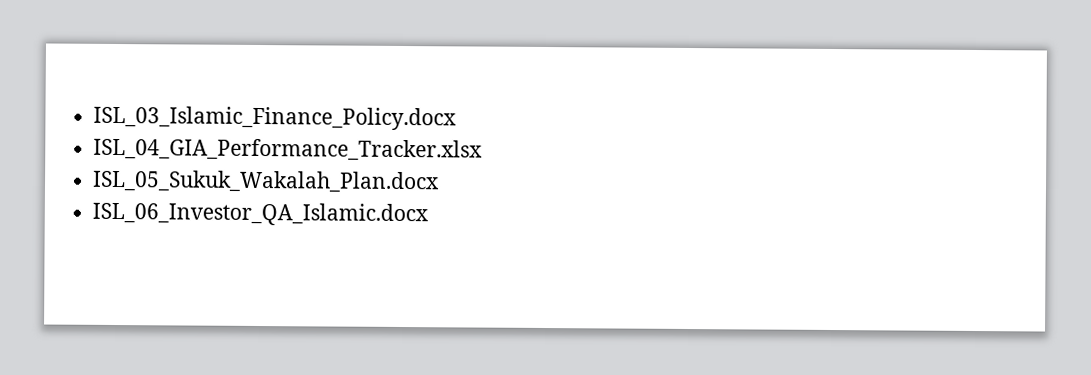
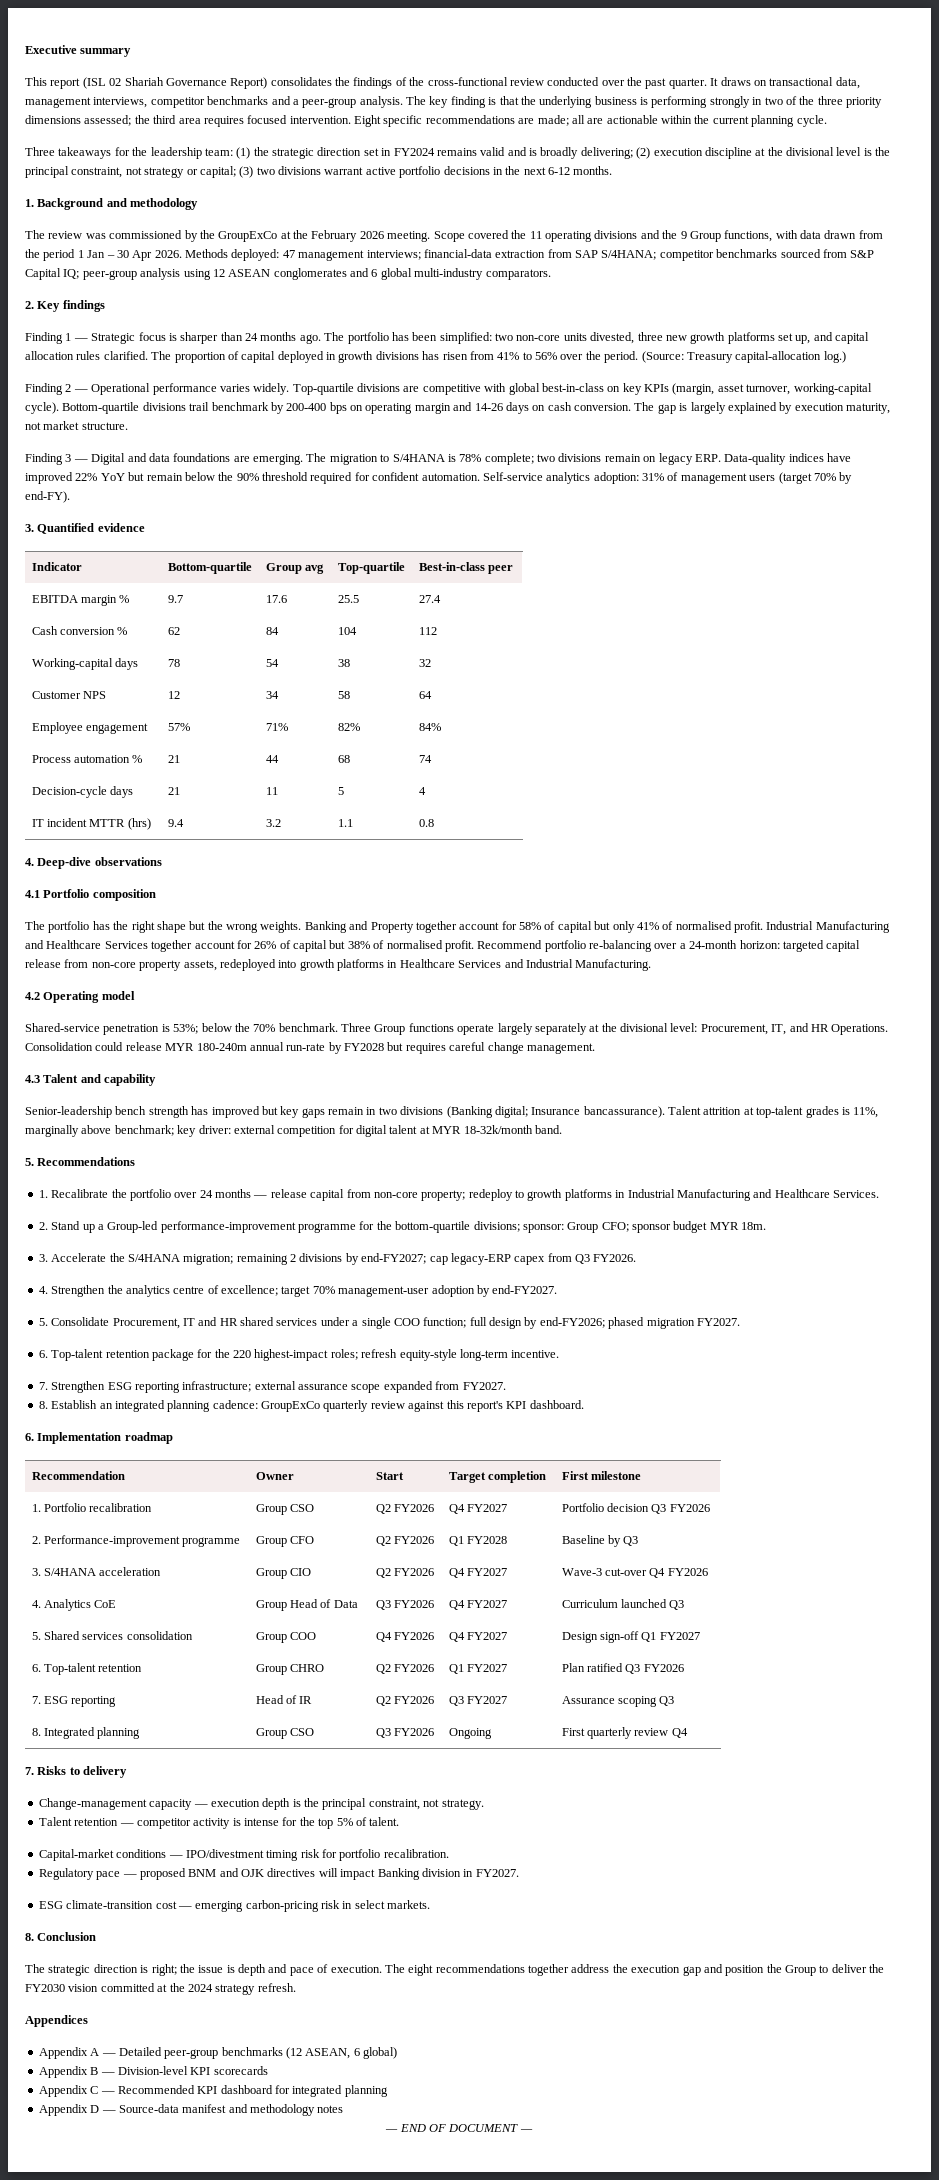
- ISL_03_Islamic_Finance_Policy.docx
- ISL_04_GIA_Performance_Tracker.xlsx
- ISL_05_Sukuk_Wakalah_Plan.docx
- ISL_06_Investor_QA_Islamic.docx
+ Executive summary
+ This report (ISL 02 Shariah Governance Report) consolidates the findings of the cross-functional review conducted over the past quarter. It draws on transactional data, management interviews, competitor benchmarks and a peer-group analysis. The key finding is that the underlying business is performing strongly in two of the three priority dimensions assessed; the third area requires focused intervention. Eight specific recommendations are made; all are actionable within the current planning cycle.
+ Three takeaways for the leadership team: (1) the strategic direction set in FY2024 remains valid and is broadly delivering; (2) execution discipline at the divisional level is the principal constraint, not strategy or capital; (3) two divisions warrant active portfolio decisions in the next 6-12 months.
+ 1. Background and methodology
+ The review was commissioned by the GroupExCo at the February 2026 meeting. Scope covered the 11 operating divisions and the 9 Group functions, with data drawn from the period 1 Jan – 30 Apr 2026. Methods deployed: 47 management interviews; financial-data extraction from SAP S/4HANA; competitor benchmarks sourced from S&P Capital IQ; peer-group analysis using 12 ASEAN conglomerates and 6 global multi-industry comparators.
+ 2. Key findings
+ Finding 1 — Strategic focus is sharper than 24 months ago. The portfolio has been simplified: two non-core units divested, three new growth platforms set up, and capital allocation rules clarified. The proportion of capital deployed in growth divisions has risen from 41% to 56% over the period. (Source: Treasury capital-allocation log.)
+ Finding 2 — Operational performance varies widely. Top-quartile divisions are competitive with global best-in-class on key KPIs (margin, asset turnover, working-capital cycle). Bottom-quartile divisions trail benchmark by 200-400 bps on operating margin and 14-26 days on cash conversion. The gap is largely explained by execution maturity, not market structure.
+ Finding 3 — Digital and data foundations are emerging. The migration to S/4HANA is 78% complete; two divisions remain on legacy ERP. Data-quality indices have improved 22% YoY but remain below the 90% threshold required for confident automation. Self-service analytics adoption: 31% of management users (target 70% by end-FY).
+ 3. Quantified evidence
+ Indicator | Bottom-quartile | Group avg | Top-quartile | Best-in-class peer
+ EBITDA margin % | 9.7 | 17.6 | 25.5 | 27.4
+ Cash conversion % | 62 | 84 | 104 | 112
+ Working-capital days | 78 | 54 | 38 | 32
+ Customer NPS | 12 | 34 | 58 | 64
+ Employee engagement | 57% | 71% | 82% | 84%
+ Process automation % | 21 | 44 | 68 | 74
+ Decision-cycle days | 21 | 11 | 5 | 4
+ IT incident MTTR (hrs) | 9.4 | 3.2 | 1.1 | 0.8
+ 4. Deep-dive observations
+ 4.1 Portfolio composition
+ The portfolio has the right shape but the wrong weights. Banking and Property together account for 58% of capital but only 41% of normalised profit. Industrial Manufacturing and Healthcare Services together account for 26% of capital but 38% of normalised profit. Recommend portfolio re-balancing over a 24-month horizon: targeted capital release from non-core property assets, redeployed into growth platforms in Healthcare Services and Industrial Manufacturing.
+ 4.2 Operating model
+ Shared-service penetration is 53%; below the 70% benchmark. Three Group functions operate largely separately at the divisional level: Procurement, IT, and HR Operations. Consolidation could release MYR 180-240m annual run-rate by FY2028 but requires careful change management.
+ 4.3 Talent and capability
+ Senior-leadership bench strength has improved but key gaps remain in two divisions (Banking digital; Insurance bancassurance). Talent attrition at top-talent grades is 11%, marginally above benchmark; key driver: external competition for digital talent at MYR 18-32k/month band.
+ 5. Recommendations
+ 1. Recalibrate the portfolio over 24 months — release capital from non-core property; redeploy to growth platforms in Industrial Manufacturing and Healthcare Services.
+ 2. Stand up a Group-led performance-improvement programme for the bottom-quartile divisions; sponsor: Group CFO; sponsor budget MYR 18m.
+ 3. Accelerate the S/4HANA migration; remaining 2 divisions by end-FY2027; cap legacy-ERP capex from Q3 FY2026.
+ 4. Strengthen the analytics centre of excellence; target 70% management-user adoption by end-FY2027.
+ 5. Consolidate Procurement, IT and HR shared services under a single COO function; full design by end-FY2026; phased migration FY2027.
+ 6. Top-talent retention package for the 220 highest-impact roles; refresh equity-style long-term incentive.
+ 7. Strengthen ESG reporting infrastructure; external assurance scope expanded from FY2027.
+ 8. Establish an integrated planning cadence: GroupExCo quarterly review against this report's KPI dashboard.
+ 6. Implementation roadmap
+ Recommendation | Owner | Start | Target completion | First milestone
+ 1. Portfolio recalibration | Group CSO | Q2 FY2026 | Q4 FY2027 | Portfolio decision Q3 FY2026
+ 2. Performance-improvement programme | Group CFO | Q2 FY2026 | Q1 FY2028 | Baseline by Q3
+ 3. S/4HANA acceleration | Group CIO | Q2 FY2026 | Q4 FY2027 | Wave-3 cut-over Q4 FY2026
+ 4. Analytics CoE | Group Head of Data | Q3 FY2026 | Q4 FY2027 | Curriculum launched Q3
+ 5. Shared services consolidation | Group COO | Q4 FY2026 | Q4 FY2027 | Design sign-off Q1 FY2027
+ 6. Top-talent retention | Group CHRO | Q2 FY2026 | Q1 FY2027 | Plan ratified Q3 FY2026
+ 7. ESG reporting | Head of IR | Q2 FY2026 | Q3 FY2027 | Assurance scoping Q3
+ 8. Integrated planning | Group CSO | Q3 FY2026 | Ongoing | First quarterly review Q4
+ 7. Risks to delivery
+ Change-management capacity — execution depth is the principal constraint, not strategy.
+ Talent retention — competitor activity is intense for the top 5% of talent.
+ Capital-market conditions — IPO/divestment timing risk for portfolio recalibration.
+ Regulatory pace — proposed BNM and OJK directives will impact Banking division in FY2027.
+ ESG climate-transition cost — emerging carbon-pricing risk in select markets.
+ 8. Conclusion
+ The strategic direction is right; the issue is depth and pace of execution. The eight recommendations together address the execution gap and position the Group to deliver the FY2030 vision committed at the 2024 strategy refresh.
+ Appendices
+ Appendix A — Detailed peer-group benchmarks (12 ASEAN, 6 global)
+ Appendix B — Division-level KPI scorecards
+ Appendix C — Recommended KPI dashboard for integrated planning
+ Appendix D — Source-data manifest and methodology notes
+ — END OF DOCUMENT —

